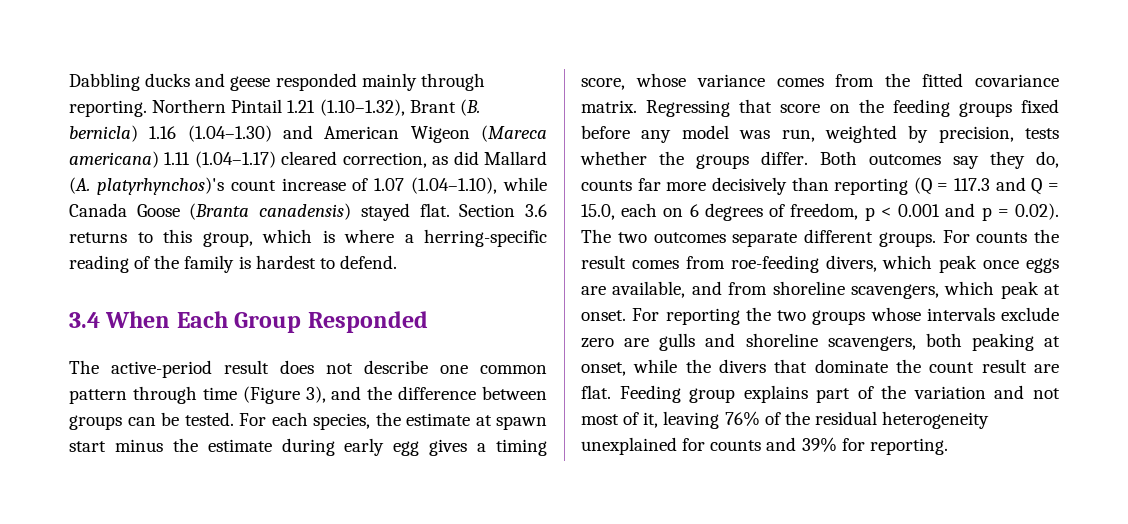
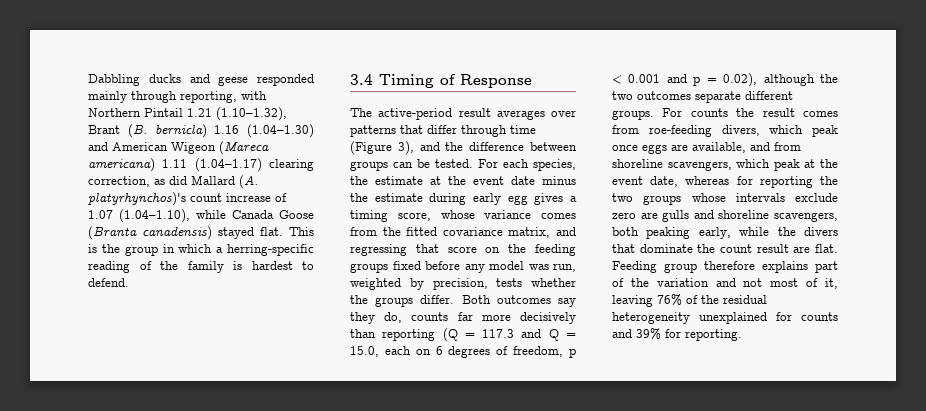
- Dabbling ducks and geese responded mainly through reporting. Northern Pintail 1.21 (1.10–1.32), Brant (B. bernicla) 1.16 (1.04–1.30) and American Wigeon (Mareca americana) 1.11 (1.04–1.17) cleared correction, as did Mallard (A. platyrhynchos)'s count increase of 1.07 (1.04–1.10), while Canada Goose (Branta canadensis) stayed flat.
+ Dabbling ducks and geese responded mainly through reporting, with Northern Pintail 1.21 (1.10–1.32), Brant (B. bernicla) 1.16 (1.04–1.30) and American Wigeon (Mareca americana) 1.11 (1.04–1.17) clearing correction, as did Mallard (A. platyrhynchos)'s count increase of 1.07 (1.04–1.10), while Canada Goose (Branta canadensis) stayed flat.
- Section 3.6 returns to this group, which is where a herring-specific reading of the family is hardest to defend.
+ This is the group in which a herring-specific reading of the family is hardest to defend.
- 3.4 When Each Group Responded
+ 3.4 Timing of Response
- The active-period result does not describe one common pattern through time (Figure 3), and the difference between groups can be tested.
+ The active-period result averages over patterns that differ through time (Figure 3), and the difference between groups can be tested.
- For each species, the estimate at spawn start minus the estimate during early egg gives a timing score, whose variance comes from the fitted covariance matrix. Regressing that score on the feeding groups fixed before any model was run, weighted by precision, tests whether the groups differ.
+ For each species, the estimate at the event date minus the estimate during early egg gives a timing score, whose variance comes from the fitted covariance matrix, and regressing that score on the feeding groups fixed before any model was run, weighted by precision, tests whether the groups differ.
- Both outcomes say they do, counts far more decisively than reporting (Q = 117.3 and Q = 15.0, each on 6 degrees of freedom, p < 0.001 and p = 0.02). The two outcomes separate different groups.
+ Both outcomes say they do, counts far more decisively than reporting (Q = 117.3 and Q = 15.0, each on 6 degrees of freedom, p < 0.001 and p = 0.02), although the two outcomes separate different groups.
- For counts the result comes from roe-feeding divers, which peak once eggs are available, and from shoreline scavengers, which peak at onset. For reporting the two groups whose intervals exclude zero are gulls and shoreline scavengers, both peaking at onset, while the divers that dominate the count result are flat.
+ For counts the result comes from roe-feeding divers, which peak once eggs are available, and from shoreline scavengers, which peak at the event date, whereas for reporting the two groups whose intervals exclude zero are gulls and shoreline scavengers, both peaking early, while the divers that dominate the count result are flat.
- Feeding group explains part of the variation and not most of it, leaving 76% of the residual heterogeneity unexplained for counts and 39% for reporting.
+ Feeding group therefore explains part of the variation and not most of it, leaving 76% of the residual heterogeneity unexplained for counts and 39% for reporting.

